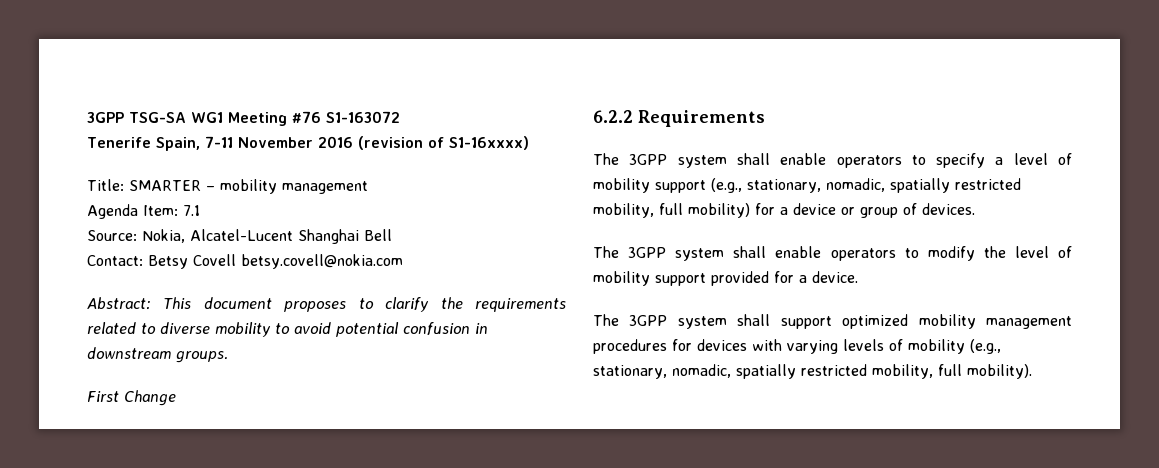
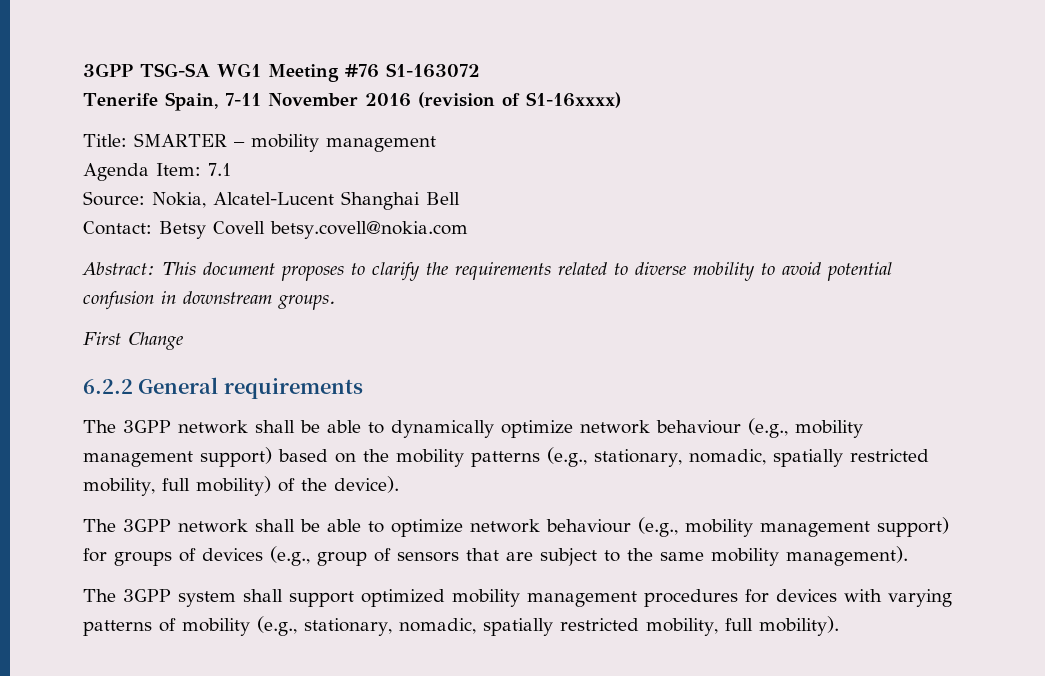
- 6.2.2 Requirements
- The 3GPP system shall enable operators to specify a level of mobility support (e.g., stationary, nomadic, spatially restricted mobility, full mobility) for a device or group of devices.
- The 3GPP system shall enable operators to modify the level of mobility support provided for a device.
+ 6.2.2 General requirements
+ The 3GPP network shall be able to dynamically optimize network behaviour (e.g., mobility management support) based on the mobility patterns (e.g., stationary, nomadic, spatially restricted mobility, full mobility) of the device).
+ The 3GPP network shall be able to optimize network behaviour (e.g., mobility management support) for groups of devices (e.g., group of sensors that are subject to the same mobility management).
- The 3GPP system shall support optimized mobility management procedures for devices with varying levels of mobility (e.g., stationary, nomadic, spatially restricted mobility, full mobility).
+ The 3GPP system shall support optimized mobility management procedures for devices with varying patterns of mobility (e.g., stationary, nomadic, spatially restricted mobility, full mobility).

